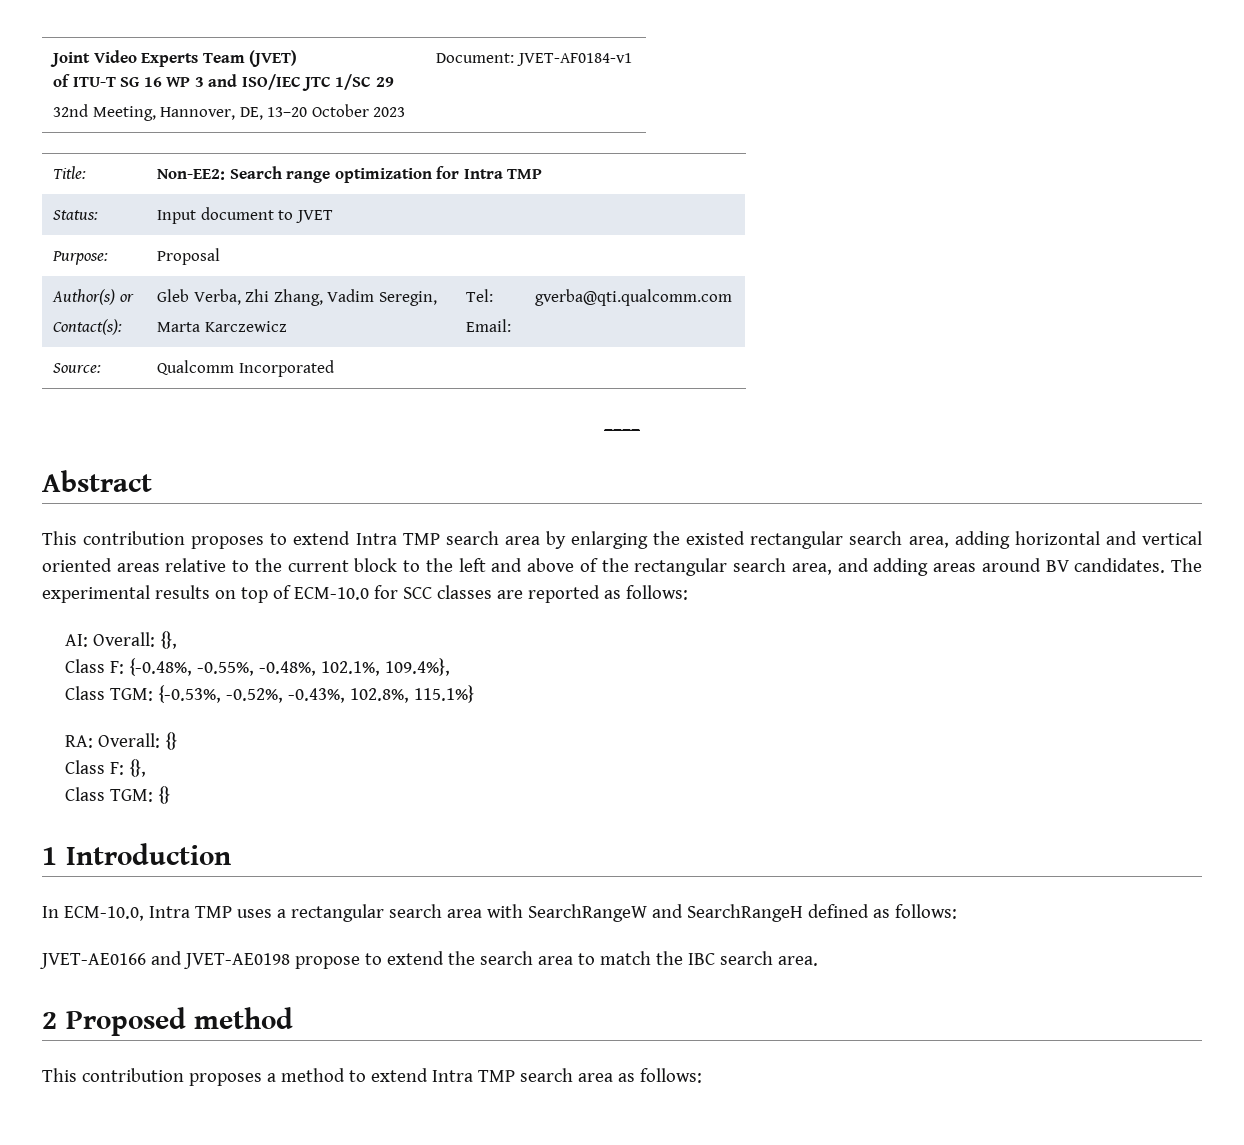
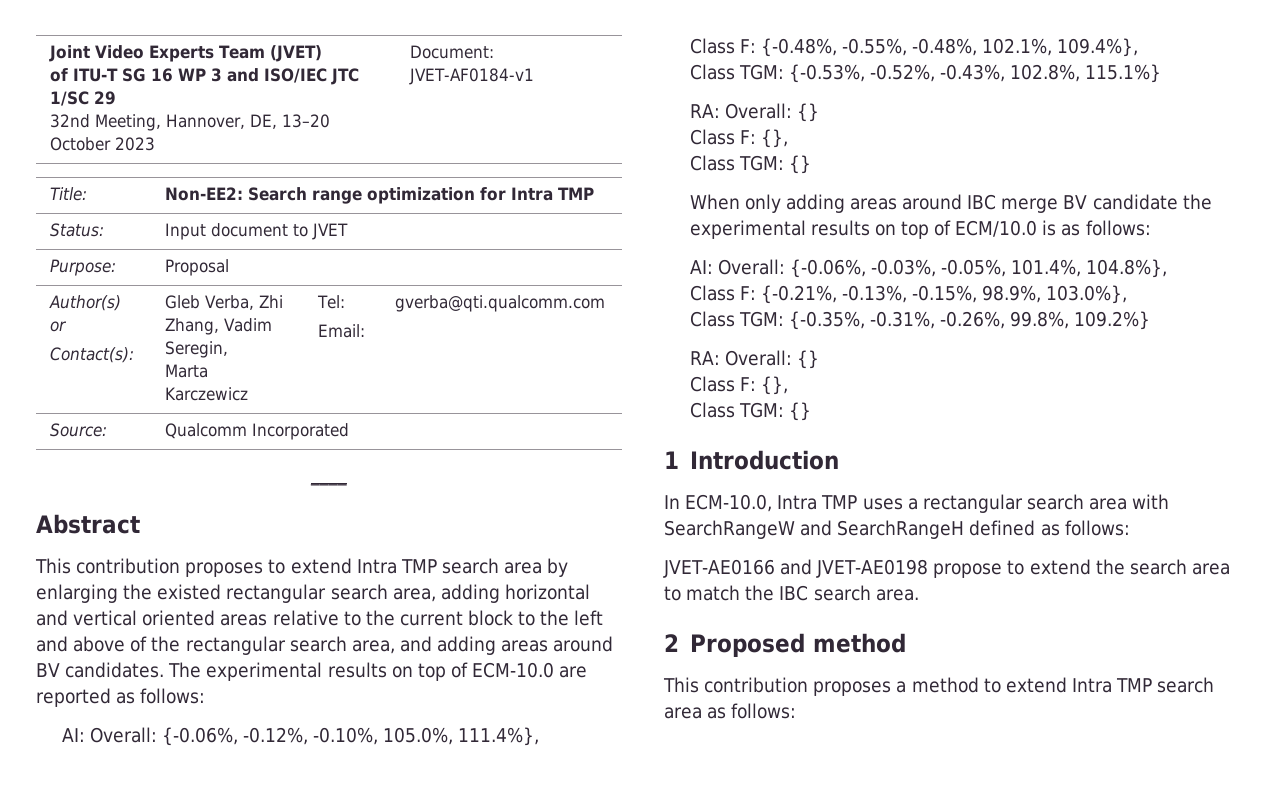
- The experimental results on top of ECM-10.0 for SCC classes are reported as follows:
+ The experimental results on top of ECM-10.0 are reported as follows:
- AI: Overall: {},
+ AI: Overall: {-0.06%, -0.12%, -0.10%, 105.0%, 111.4%},
+ When only adding areas around IBC merge BV candidate the experimental results on top of ECM/10.0 is as follows:
+ AI: Overall: {-0.06%, -0.03%, -0.05%, 101.4%, 104.8%},
+ Class F: {-0.21%, -0.13%, -0.15%, 98.9%, 103.0%},
+ Class TGM: {-0.35%, -0.31%, -0.26%, 99.8%, 109.2%}
+ RA: Overall: {}
+ Class F: {},
+ Class TGM: {}

